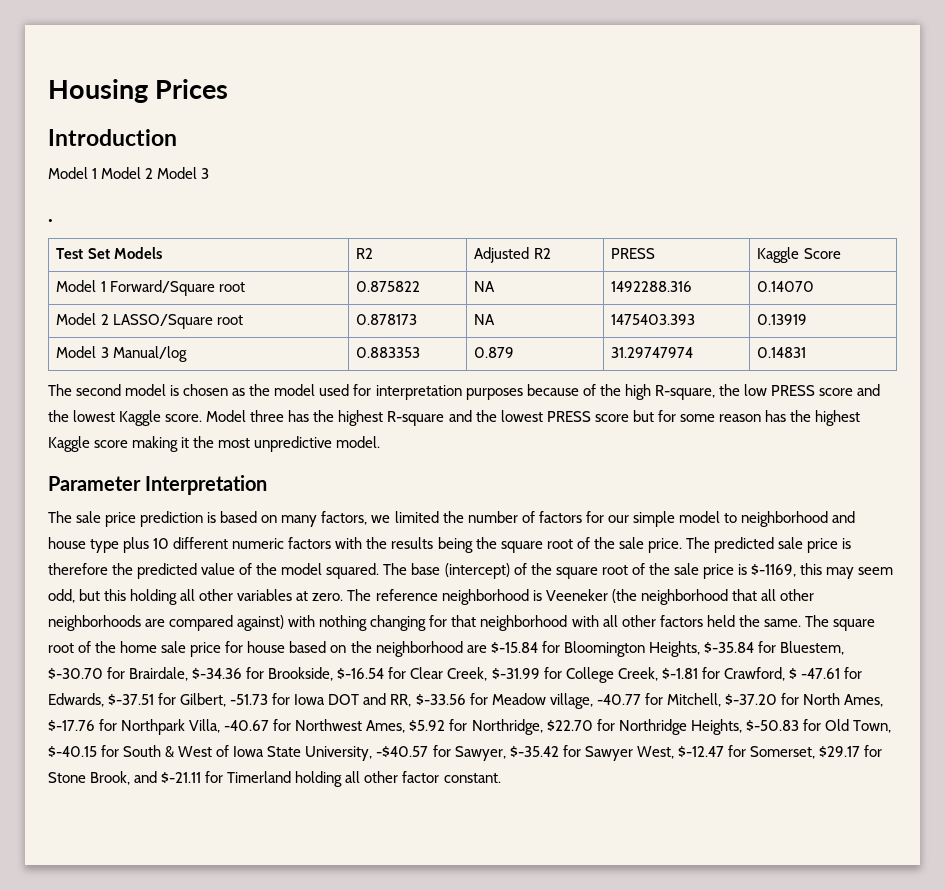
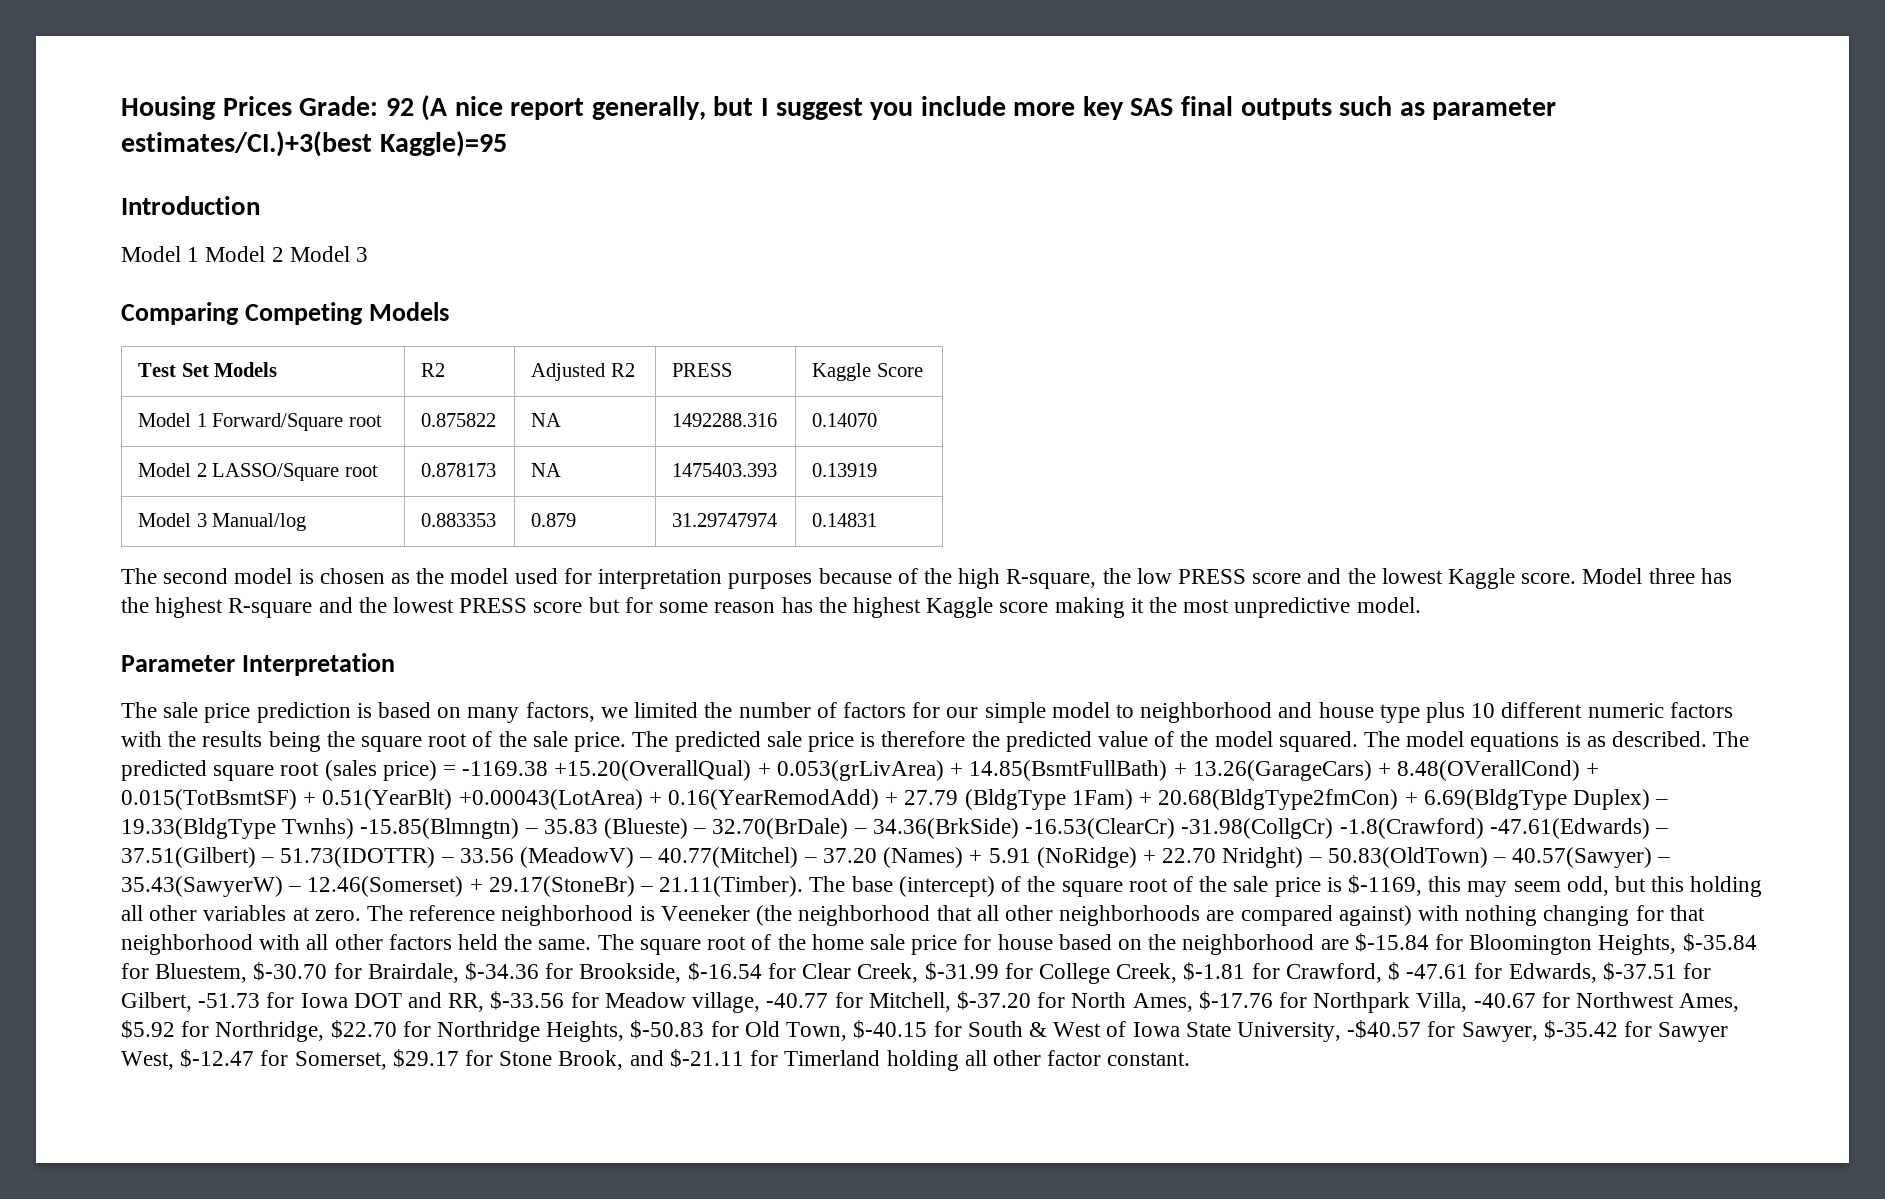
- Housing Prices
+ Housing Prices Grade: 92 (A nice report generally, but I suggest you include more key SAS final outputs such as parameter estimates/CI.)+3(best Kaggle)=95
- .
+ Comparing Competing Models
- The base (intercept) of the square root of the sale price is $-1169, this may seem odd, but this holding all other variables at zero.
+ The model equations is as described. The predicted square root (sales price) = -1169.38 +15.20(OverallQual) + 0.053(grLivArea) + 14.85(BsmtFullBath) + 13.26(GarageCars) + 8.48(OVerallCond) + 0.015(TotBsmtSF) + 0.51(YearBlt) +0.00043(LotArea) + 0.16(YearRemodAdd) + 27.79 (BldgType 1Fam) + 20.68(BldgType2fmCon) + 6.69(BldgType Duplex) – 19.33(BldgType Twnhs) -15.85(Blmngtn) – 35.83 (Blueste) – 32.70(BrDale) – 34.36(BrkSide) -16.53(ClearCr) -31.98(CollgCr) -1.8(Crawford) -47.61(Edwards) – 37.51(Gilbert) – 51.73(IDOTTR) – 33.56 (MeadowV) – 40.77(Mitchel) – 37.20 (Names) + 5.91 (NoRidge) + 22.70 Nridght) – 50.83(OldTown) – 40.57(Sawyer) – 35.43(SawyerW) – 12.46(Somerset) + 29.17(StoneBr) – 21.11(Timber). The base (intercept) of the square root of the sale price is $-1169, this may seem odd, but this holding all other variables at zero.

